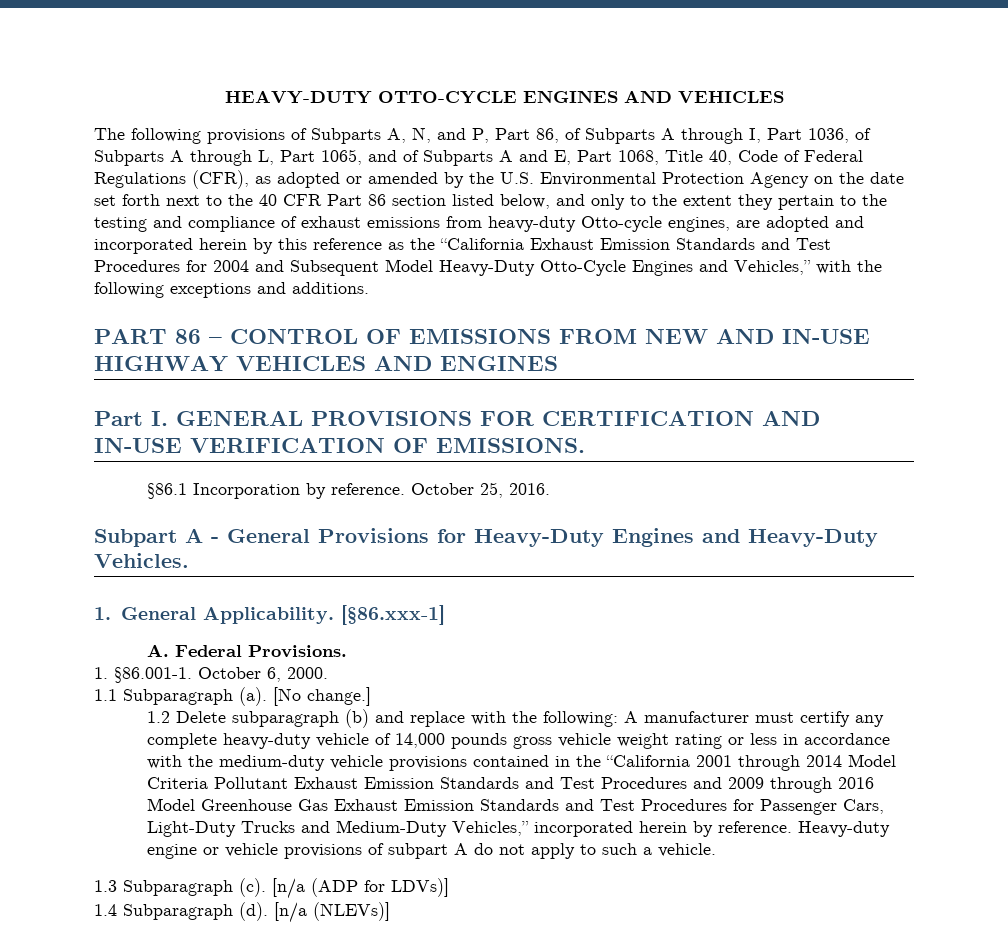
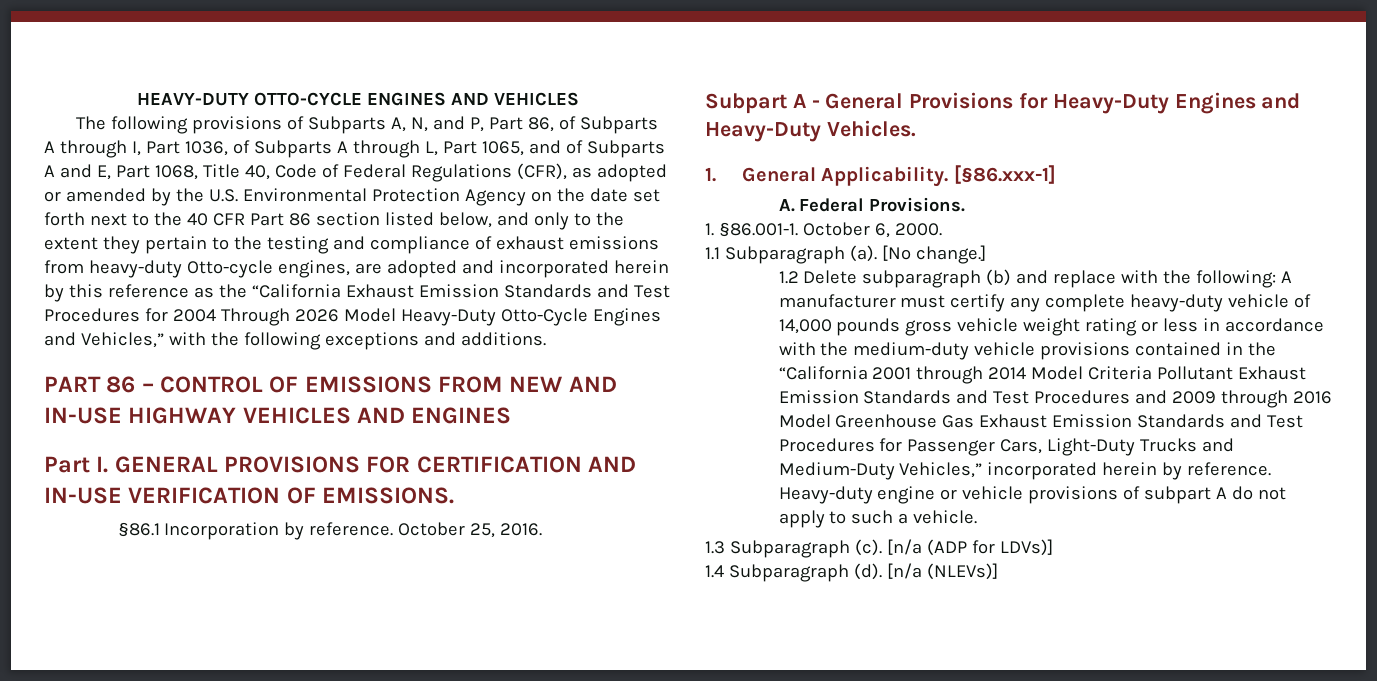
- The following provisions of Subparts A, N, and P, Part 86, of Subparts A through I, Part 1036, of Subparts A through L, Part 1065, and of Subparts A and E, Part 1068, Title 40, Code of Federal Regulations (CFR), as adopted or amended by the U.S. Environmental Protection Agency on the date set forth next to the 40 CFR Part 86 section listed below, and only to the extent they pertain to the testing and compliance of exhaust emissions from heavy-duty Otto-cycle engines, are adopted and incorporated herein by this reference as the “California Exhaust Emission Standards and Test Procedures for 2004 and Subsequent Model Heavy-Duty Otto-Cycle Engines and Vehicles,” with the following exceptions and additions.
+ The following provisions of Subparts A, N, and P, Part 86, of Subparts A through I, Part 1036, of Subparts A through L, Part 1065, and of Subparts A and E, Part 1068, Title 40, Code of Federal Regulations (CFR), as adopted or amended by the U.S. Environmental Protection Agency on the date set forth next to the 40 CFR Part 86 section listed below, and only to the extent they pertain to the testing and compliance of exhaust emissions from heavy-duty Otto-cycle engines, are adopted and incorporated herein by this reference as the “California Exhaust Emission Standards and Test Procedures for 2004 Through 2026 Model Heavy-Duty Otto-Cycle Engines and Vehicles,” with the following exceptions and additions.

